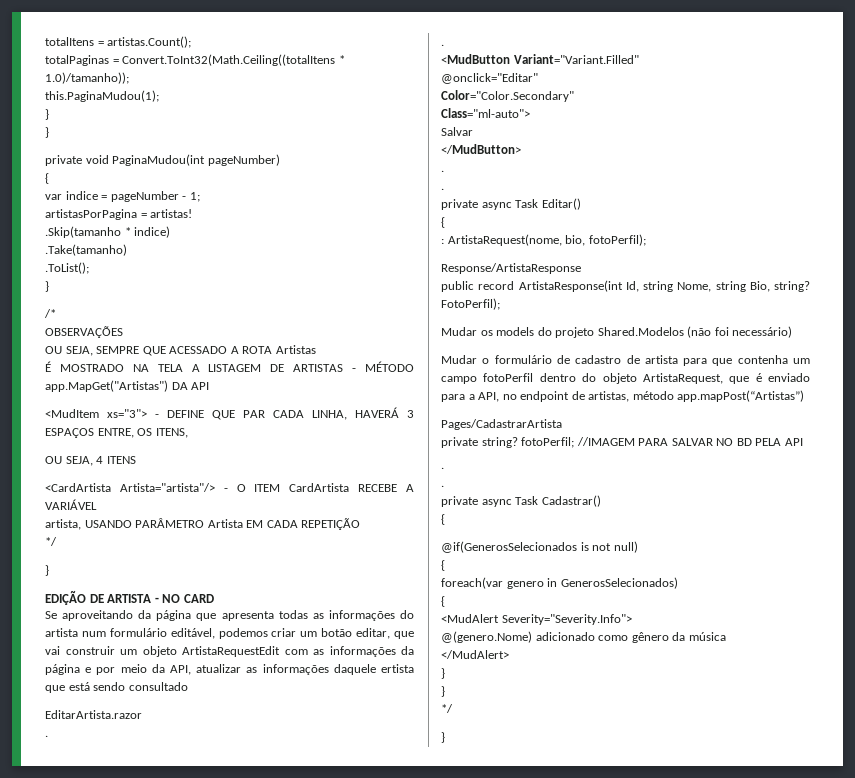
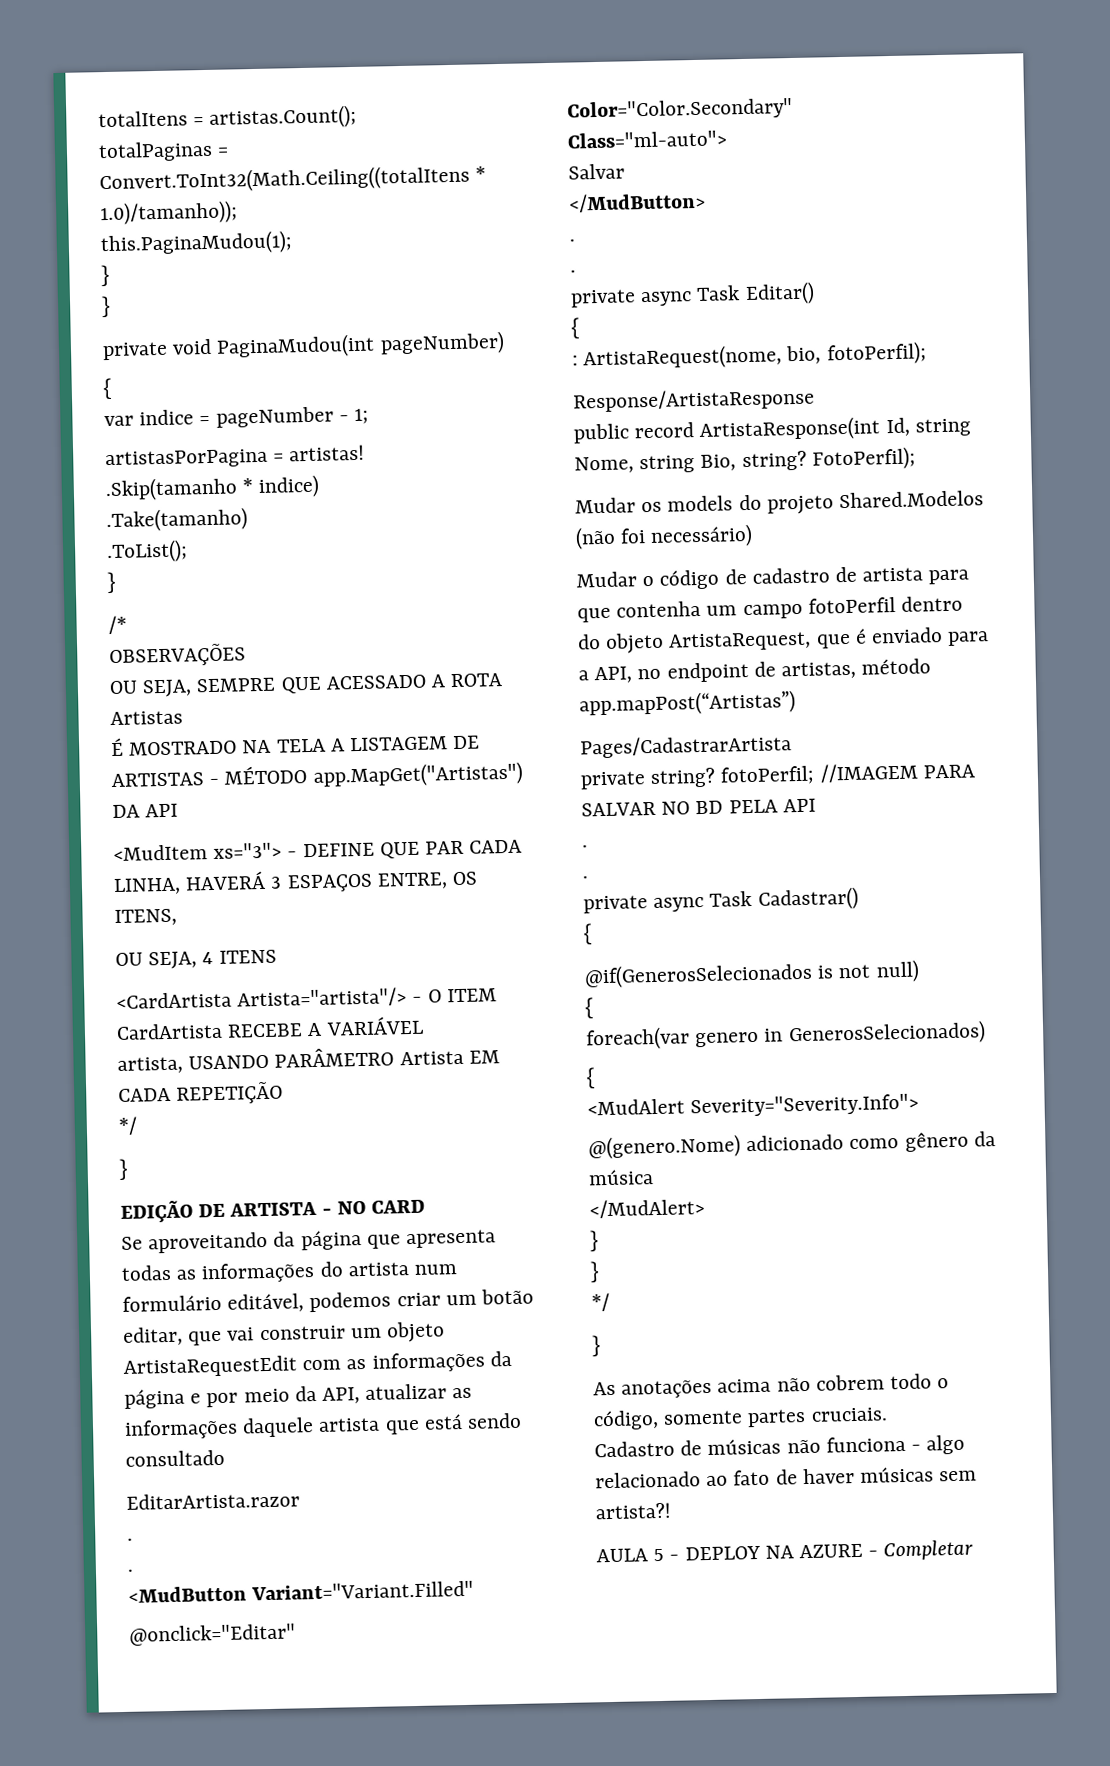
- Se aproveitando da página que apresenta todas as informações do artista num formulário editável, podemos criar um botão editar, que vai construir um objeto ArtistaRequestEdit com as informações da página e por meio da API, atualizar as informações daquele ertista que está sendo consultado
+ Se aproveitando da página que apresenta todas as informações do artista num formulário editável, podemos criar um botão editar, que vai construir um objeto ArtistaRequestEdit com as informações da página e por meio da API, atualizar as informações daquele artista que está sendo consultado
- Mudar o formulário de cadastro de artista para que contenha um campo fotoPerfil dentro do objeto ArtistaRequest, que é enviado para a API, no endpoint de artistas, método app.mapPost(“Artistas”)
+ Mudar o código de cadastro de artista para que contenha um campo fotoPerfil dentro do objeto ArtistaRequest, que é enviado para a API, no endpoint de artistas, método app.mapPost(“Artistas”)
+ As anotações acima não cobrem todo o código, somente partes cruciais.
+ Cadastro de músicas não funciona - algo relacionado ao fato de haver músicas sem artista?!
+ AULA 5 - DEPLOY NA AZURE - Completar

